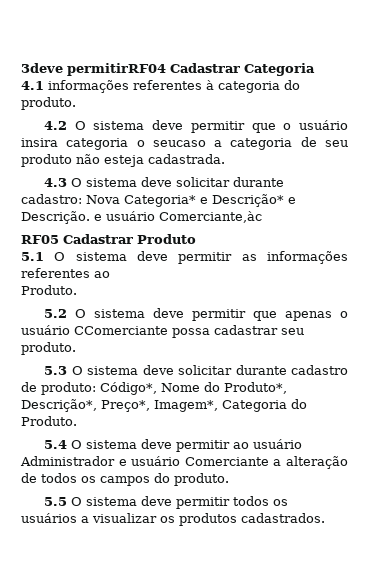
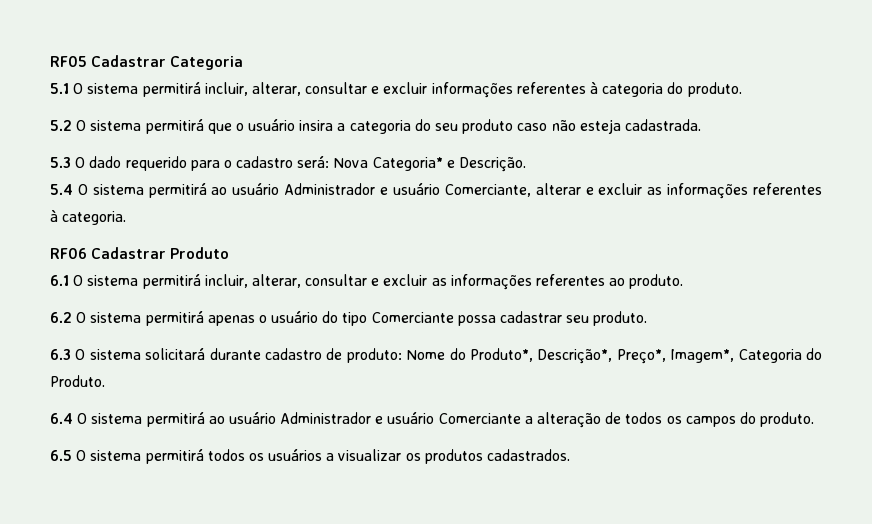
- 3deve permitirRF04 Cadastrar Categoria
+ RF05 Cadastrar Categoria
- 4.1 informações referentes à categoria do produto.
+ 5.1 O sistema permitirá incluir, alterar, consultar e excluir informações referentes à categoria do produto.
- 4.2 O sistema deve permitir que o usuário insira categoria o seucaso a categoria de seu produto não esteja cadastrada.
+ 5.2 O sistema permitirá que o usuário insira a categoria do seu produto caso não esteja cadastrada.
- 4.3 O sistema deve solicitar durante cadastro: Nova Categoria* e Descrição* e Descrição. e usuário Comerciante,àc
- RF05 Cadastrar Produto
+ 5.3 O dado requerido para o cadastro será: Nova Categoria* e Descrição.
+ 5.4 O sistema permitirá ao usuário Administrador e usuário Comerciante, alterar e excluir as informações referentes à categoria.
+ RF06 Cadastrar Produto
- 5.1 O sistema deve permitir as informações referentes ao
- Produto.
- 5.2 O sistema deve permitir que apenas o usuário CComerciante possa cadastrar seu produto.
+ 6.1 O sistema permitirá incluir, alterar, consultar e excluir as informações referentes ao produto.
+ 6.2 O sistema permitirá apenas o usuário do tipo Comerciante possa cadastrar seu produto.
- 5.3 O sistema deve solicitar durante cadastro de produto: Código*, Nome do Produto*, Descrição*, Preço*, Imagem*, Categoria do Produto.
+ 6.3 O sistema solicitará durante cadastro de produto: Nome do Produto*, Descrição*, Preço*, Imagem*, Categoria do Produto.
- 5.4 O sistema deve permitir ao usuário Administrador e usuário Comerciante a alteração de todos os campos do produto.
+ 6.4 O sistema permitirá ao usuário Administrador e usuário Comerciante a alteração de todos os campos do produto.
- 5.5 O sistema deve permitir todos os usuários a visualizar os produtos cadastrados.
+ 6.5 O sistema permitirá todos os usuários a visualizar os produtos cadastrados.

